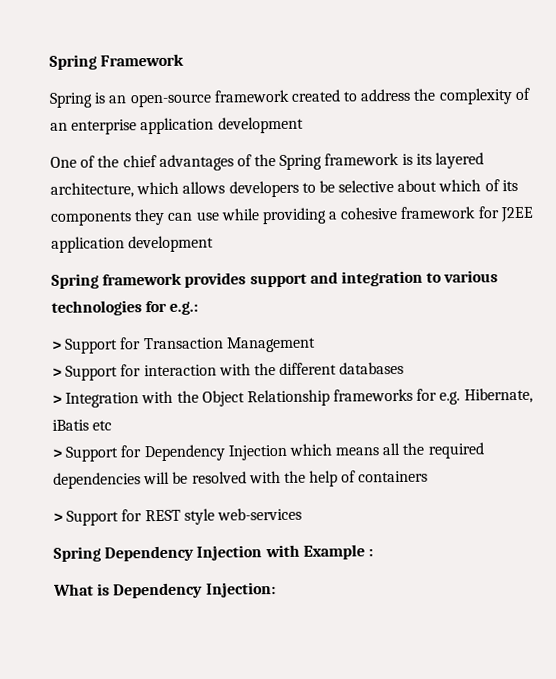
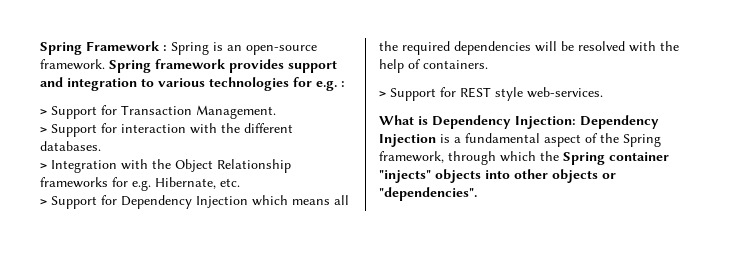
- Spring Framework
- Spring is an open-source framework created to address the complexity of an enterprise application development
- One of the chief advantages of the Spring framework is its layered architecture, which allows developers to be selective about which of its components they can use while providing a cohesive framework for J2EE application development
- Spring framework provides support and integration to various technologies for e.g.:
+ Spring Framework : Spring is an open-source framework. Spring framework provides support and integration to various technologies for e.g. :
- > Support for Transaction Management
+ > Support for Transaction Management.
- > Support for interaction with the different databases
+ > Support for interaction with the different databases.
- > Integration with the Object Relationship frameworks for e.g. Hibernate, iBatis etc
+ > Integration with the Object Relationship frameworks for e.g. Hibernate, etc.
- > Support for Dependency Injection which means all the required dependencies will be resolved with the help of containers
+ > Support for Dependency Injection which means all the required dependencies will be resolved with the help of containers.
- > Support for REST style web-services
- Spring Dependency Injection with Example :
- What is Dependency Injection:
+ > Support for REST style web-services.
+ What is Dependency Injection: Dependency Injection is a fundamental aspect of the Spring framework, through which the Spring container "injects" objects into other objects or "dependencies".

